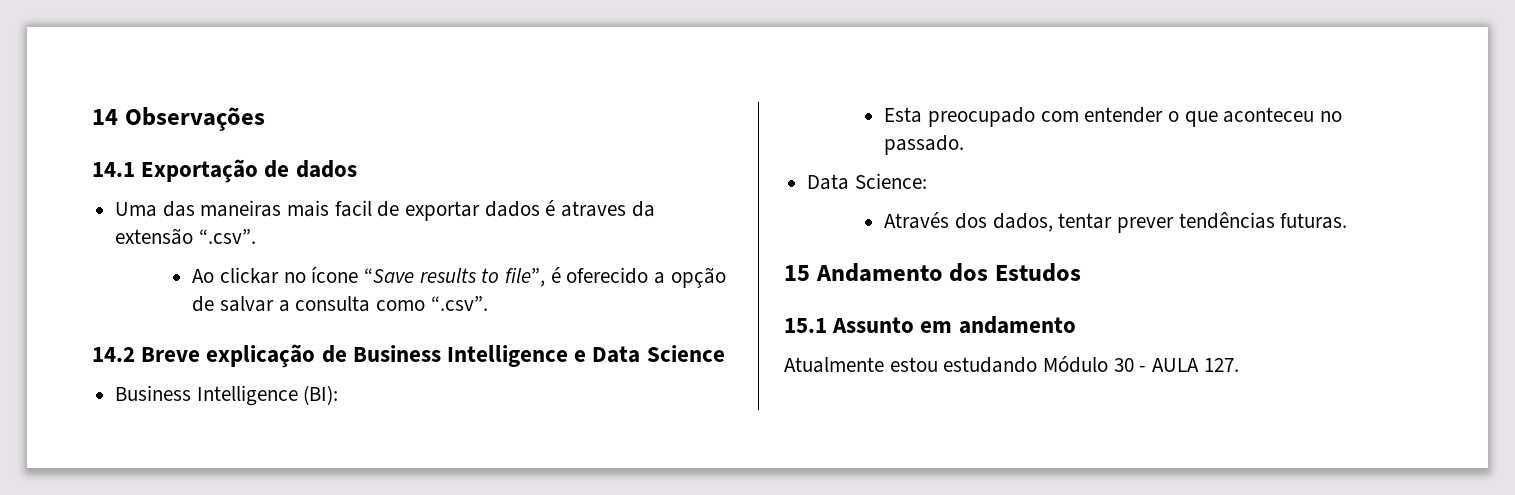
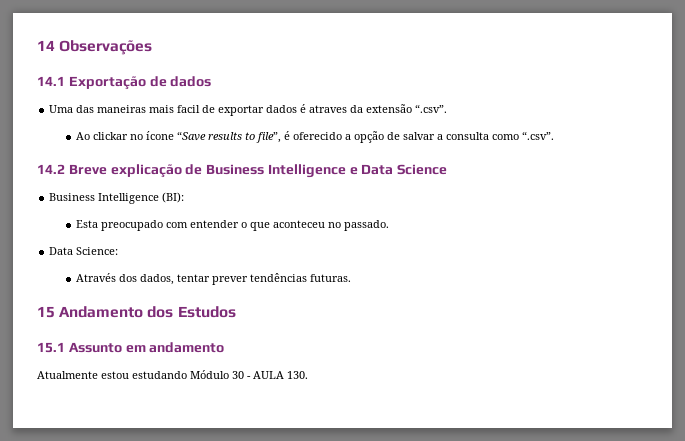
- Atualmente estou estudando Módulo 30 - AULA 127.
+ Atualmente estou estudando Módulo 30 - AULA 130.

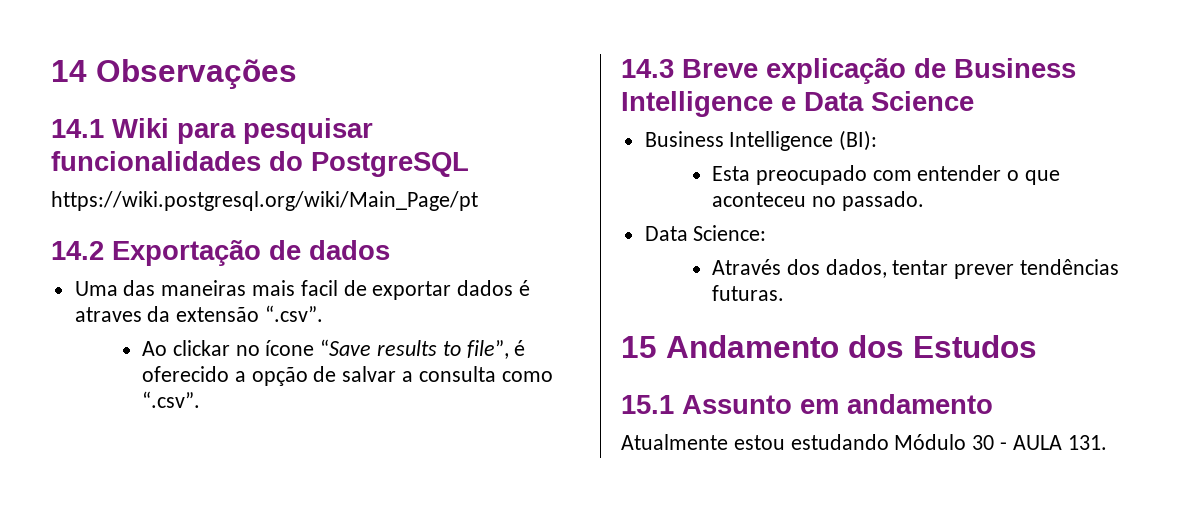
- 14.1 Exportação de dados
+ 14.1 Wiki para pesquisar funcionalidades do PostgreSQL
+ https://wiki.postgresql.org/wiki/Main_Page/pt
+ 14.2 Exportação de dados
- 14.2 Breve explicação de Business Intelligence e Data Science
+ 14.3 Breve explicação de Business Intelligence e Data Science
- Atualmente estou estudando Módulo 30 - AULA 130.
+ Atualmente estou estudando Módulo 30 - AULA 131.

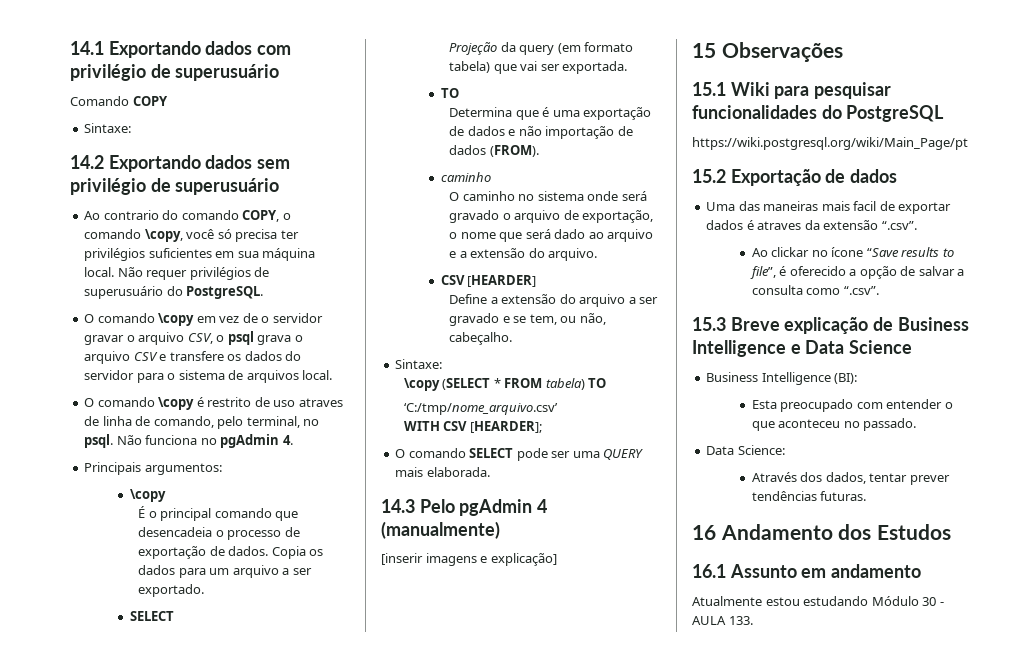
- 14 Observações
+ 14.1 Exportando dados com privilégio de superusuário
+ Comando COPY
+ Sintaxe:
+ 14.2 Exportando dados sem privilégio de superusuário
+ Ao contrario do comando COPY, o comando \copy, você só precisa ter privilégios suficientes em sua máquina local. Não requer privilégios de superusuário do PostgreSQL.
+ O comando \copy em vez de o servidor gravar o arquivo CSV, o psql grava o arquivo CSV e transfere os dados do servidor para o sistema de arquivos local.
+ O comando \copy é restrito de uso atraves de linha de comando, pelo terminal, no psql. Não funciona no pgAdmin 4.
+ Principais argumentos:
+ \copy
+ É o principal comando que desencadeia o processo de exportação de dados. Copia os dados para um arquivo a ser exportado.
+ SELECT
+ Projeção da query (em formato tabela) que vai ser exportada.
+ TO
+ Determina que é uma exportação de dados e não importação de dados (FROM).
+ caminho
+ O caminho no sistema onde será gravado o arquivo de exportação, o nome que será dado ao arquivo e a extensão do arquivo.
+ CSV [HEARDER]
+ Define a extensão do arquivo a ser gravado e se tem, ou não, cabeçalho.
+ Sintaxe:
+ \copy (SELECT * FROM tabela) TO
+ ‘C:/tmp/nome_arquivo.csv’
+ WITH CSV [HEARDER];
+ O comando SELECT pode ser uma QUERY mais elaborada.
+ 14.3 Pelo pgAdmin 4 (manualmente)
+ [inserir imagens e explicação]
+ 15 Observações
- 14.1 Wiki para pesquisar funcionalidades do PostgreSQL
+ 15.1 Wiki para pesquisar funcionalidades do PostgreSQL
- 14.2 Exportação de dados
+ 15.2 Exportação de dados
- 14.3 Breve explicação de Business Intelligence e Data Science
+ 15.3 Breve explicação de Business Intelligence e Data Science
- 15 Andamento dos Estudos
+ 16 Andamento dos Estudos
- 15.1 Assunto em andamento
+ 16.1 Assunto em andamento
- Atualmente estou estudando Módulo 30 - AULA 131.
+ Atualmente estou estudando Módulo 30 - AULA 133.

